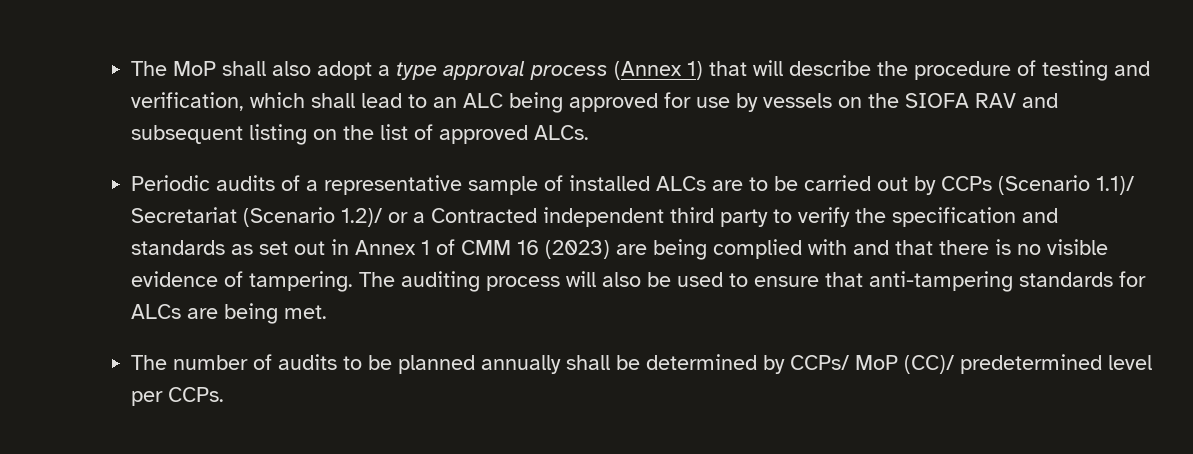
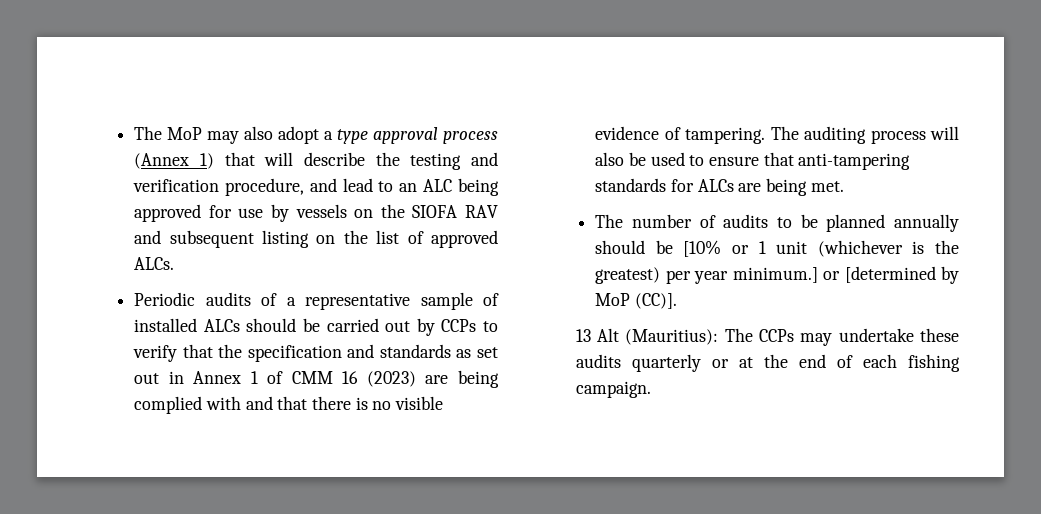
- The MoP shall also adopt a type approval process (Annex 1) that will describe the procedure of testing and verification, which shall lead to an ALC being approved for use by vessels on the SIOFA RAV and subsequent listing on the list of approved ALCs.
+ The MoP may also adopt a type approval process (Annex 1) that will describe the testing and verification procedure, and lead to an ALC being approved for use by vessels on the SIOFA RAV and subsequent listing on the list of approved ALCs.
- Periodic audits of a representative sample of installed ALCs are to be carried out by CCPs (Scenario 1.1)/ Secretariat (Scenario 1.2)/ or a Contracted independent third party to verify the specification and standards as set out in Annex 1 of CMM 16 (2023) are being complied with and that there is no visible evidence of tampering.
+ Periodic audits of a representative sample of installed ALCs should be carried out by CCPs to verify that the specification and standards as set out in Annex 1 of CMM 16 (2023) are being complied with and that there is no visible evidence of tampering.
- The number of audits to be planned annually shall be determined by CCPs/ MoP (CC)/ predetermined level per CCPs.
+ The number of audits to be planned annually should be [10% or 1 unit (whichever is the greatest) per year minimum.] or [determined by MoP (CC)].
+ 13 Alt (Mauritius): The CCPs may undertake these audits quarterly or at the end of each fishing campaign.

